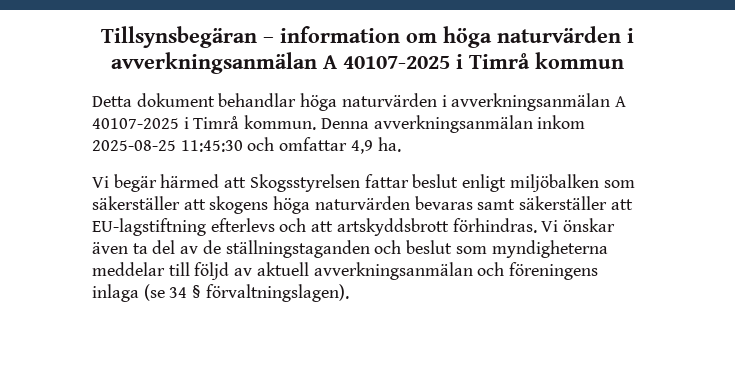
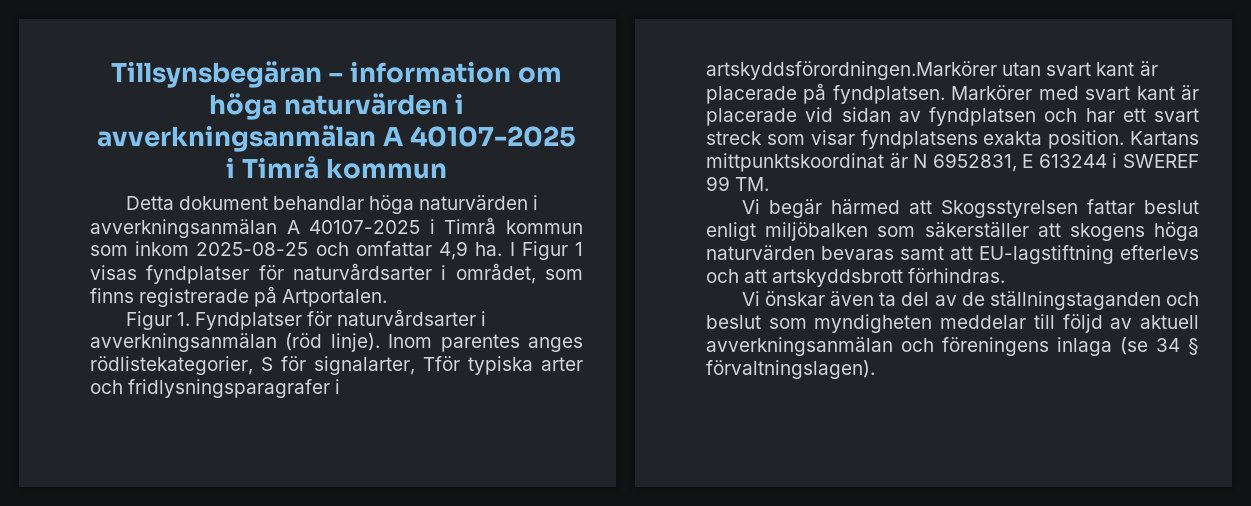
- Detta dokument behandlar höga naturvärden i avverkningsanmälan A 40107-2025 i Timrå kommun. Denna avverkningsanmälan inkom 2025-08-25 11:45:30 och omfattar 4,9 ha.
+ Detta dokument behandlar höga naturvärden i avverkningsanmälan A 40107-2025 i Timrå kommun som inkom 2025-08-25 och omfattar 4,9 ha. I Figur 1 visas fyndplatser för naturvårdsarter i området, som finns registrerade på Artportalen.
+ Figur 1. Fyndplatser för naturvårdsarter i avverkningsanmälan (röd linje). Inom parentes anges rödlistekategorier, S för signalarter, Tför typiska arter och fridlysningsparagrafer i artskyddsförordningen.Markörer utan svart kant är placerade på fyndplatsen. Markörer med svart kant är placerade vid sidan av fyndplatsen och har ett svart streck som visar fyndplatsens exakta position. Kartans mittpunktskoordinat är N 6952831, E 613244 i SWEREF 99 TM.
- Vi begär härmed att Skogsstyrelsen fattar beslut enligt miljöbalken som säkerställer att skogens höga naturvärden bevaras samt säkerställer att EU-lagstiftning efterlevs och att artskyddsbrott förhindras. Vi önskar även ta del av de ställningstaganden och beslut som myndigheterna meddelar till följd av aktuell avverkningsanmälan och föreningens inlaga (se 34 § förvaltningslagen).
+ Vi begär härmed att Skogsstyrelsen fattar beslut enligt miljöbalken som säkerställer att skogens höga naturvärden bevaras samt att EU-lagstiftning efterlevs och att artskyddsbrott förhindras.
+ Vi önskar även ta del av de ställningstaganden och beslut som myndigheten meddelar till följd av aktuell avverkningsanmälan och föreningens inlaga (se 34 § förvaltningslagen).

